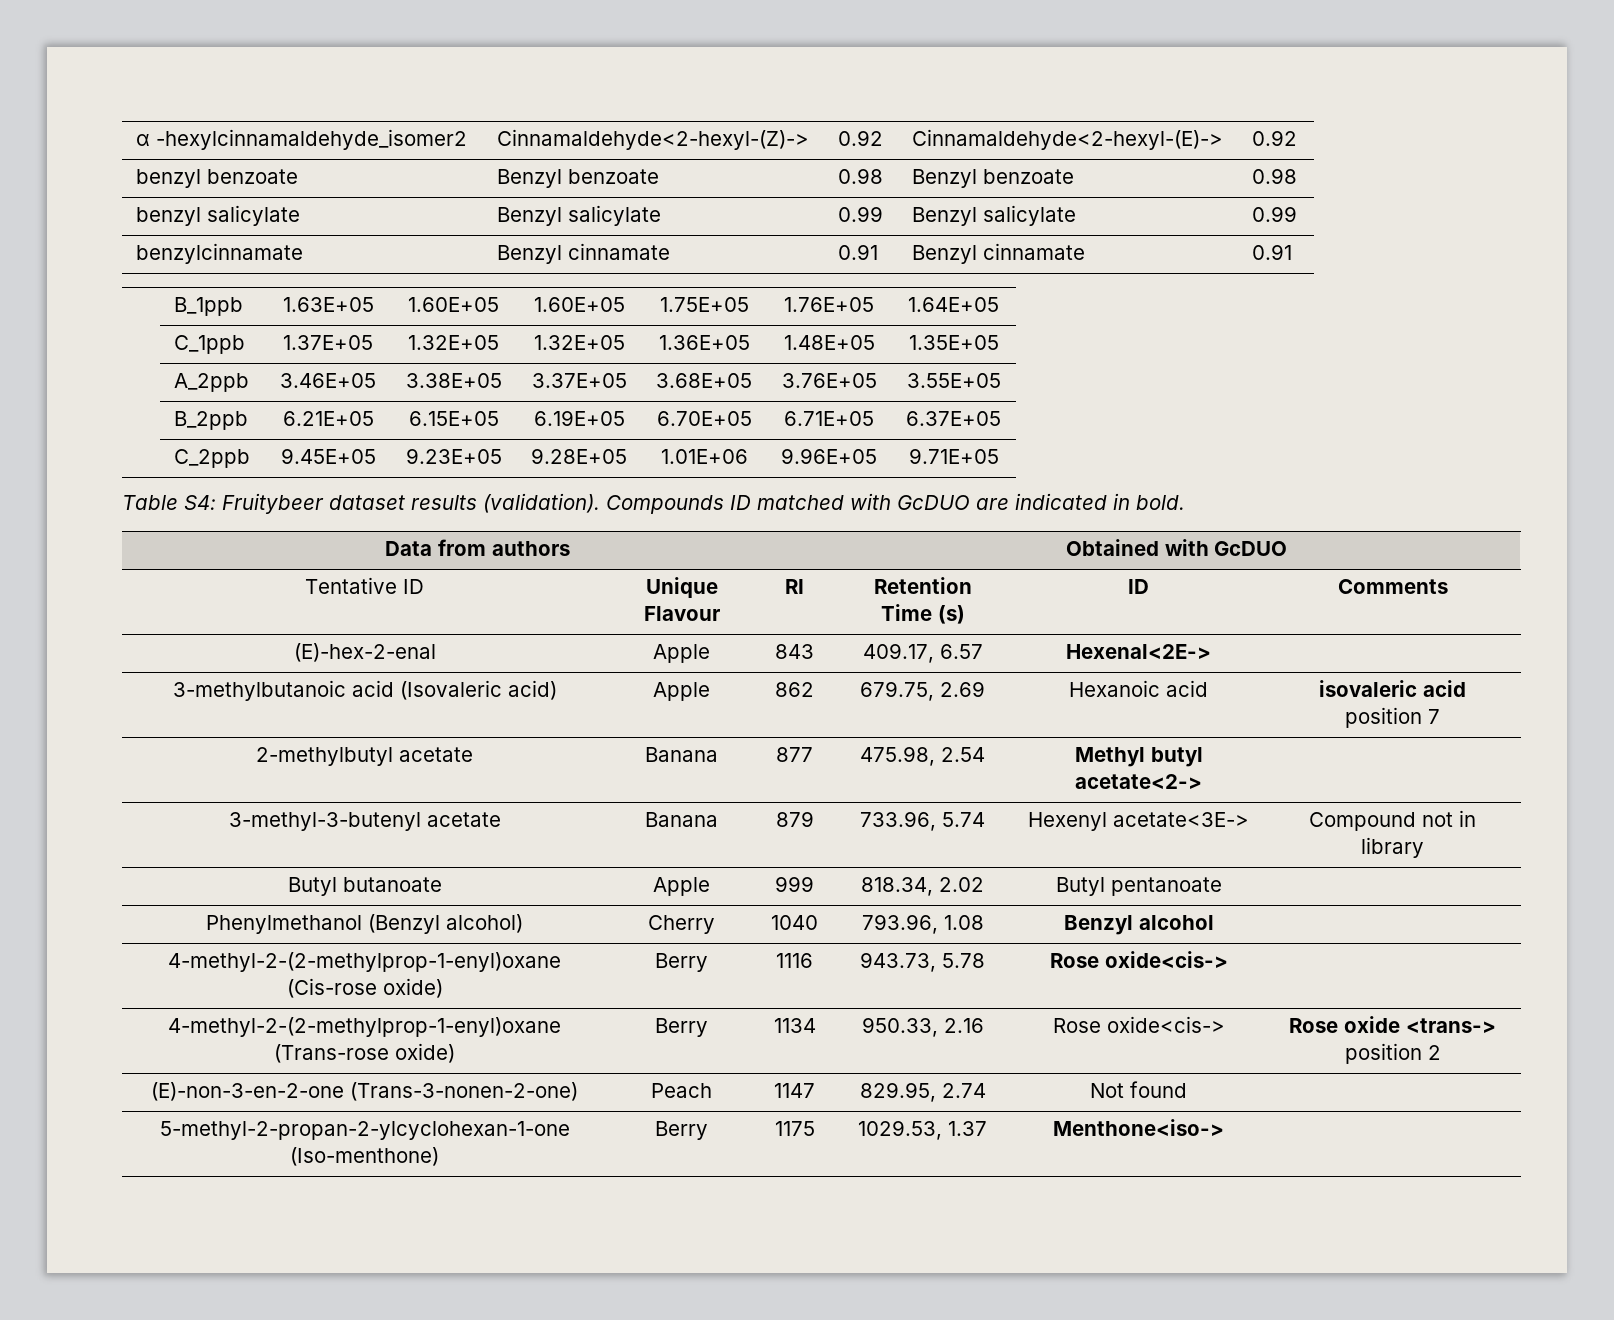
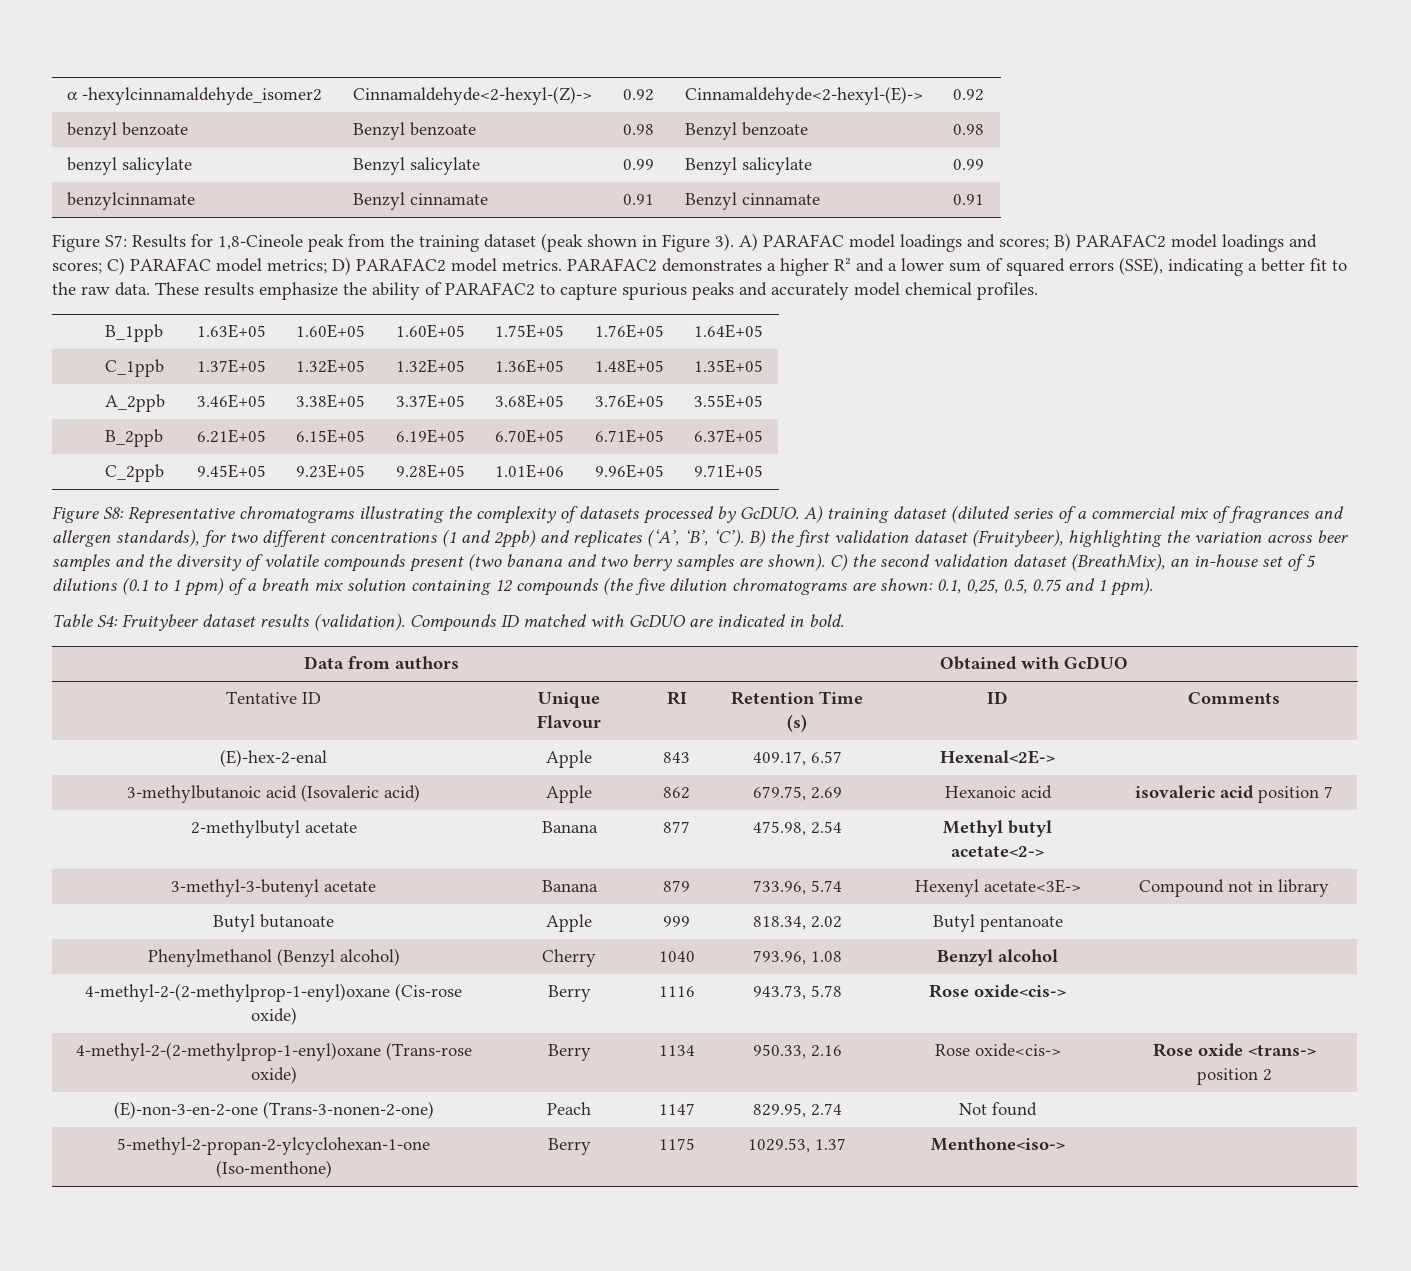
+ Figure S7: Results for 1,8-Cineole peak from the training dataset (peak shown in Figure 3). A) PARAFAC model loadings and scores; B) PARAFAC2 model loadings and scores; C) PARAFAC model metrics; D) PARAFAC2 model metrics. PARAFAC2 demonstrates a higher R² and a lower sum of squared errors (SSE), indicating a better fit to the raw data. These results emphasize the ability of PARAFAC2 to capture spurious peaks and accurately model chemical profiles.
+ Figure S8: Representative chromatograms illustrating the complexity of datasets processed by GcDUO. A) training dataset (diluted series of a commercial mix of fragrances and allergen standards), for two different concentrations (1 and 2ppb) and replicates (‘A’, ‘B’, ‘C’). B) the first validation dataset (Fruitybeer), highlighting the variation across beer samples and the diversity of volatile compounds present (two banana and two berry samples are shown). C) the second validation dataset (BreathMix), an in-house set of 5 dilutions (0.1 to 1 ppm) of a breath mix solution containing 12 compounds (the five dilution chromatograms are shown: 0.1, 0,25, 0.5, 0.75 and 1 ppm).

